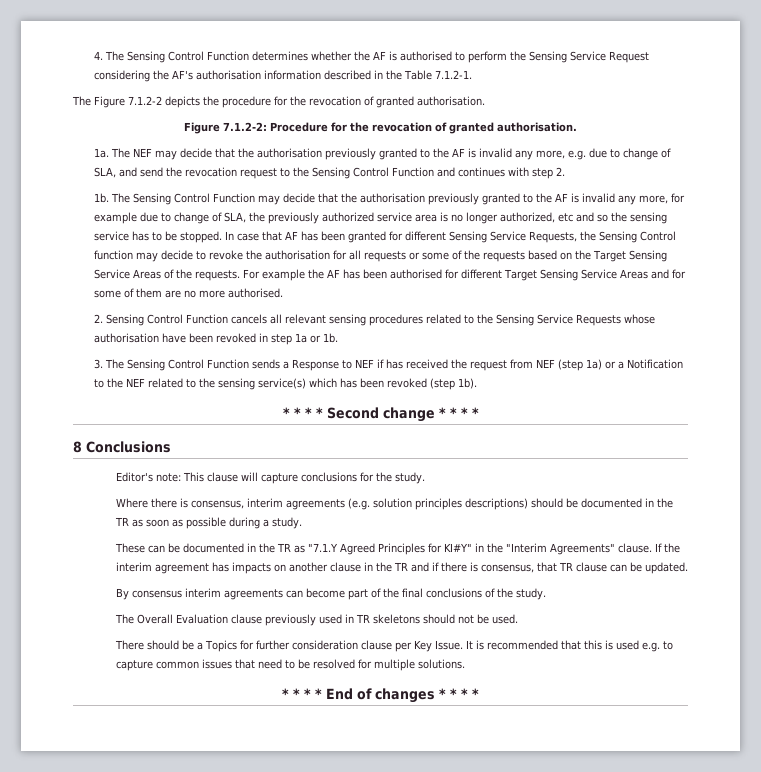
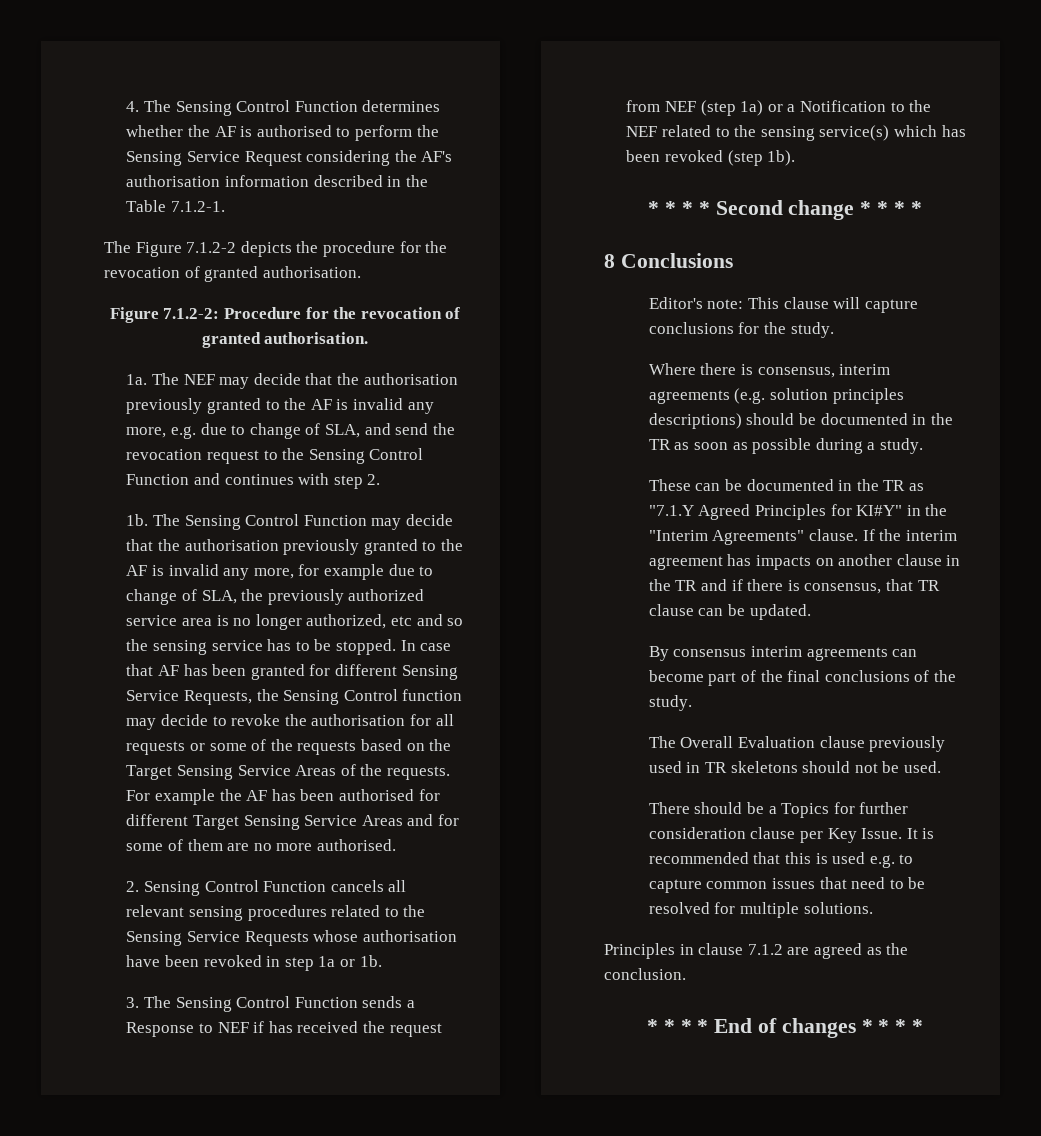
+ Principles in clause 7.1.2 are agreed as the conclusion.

